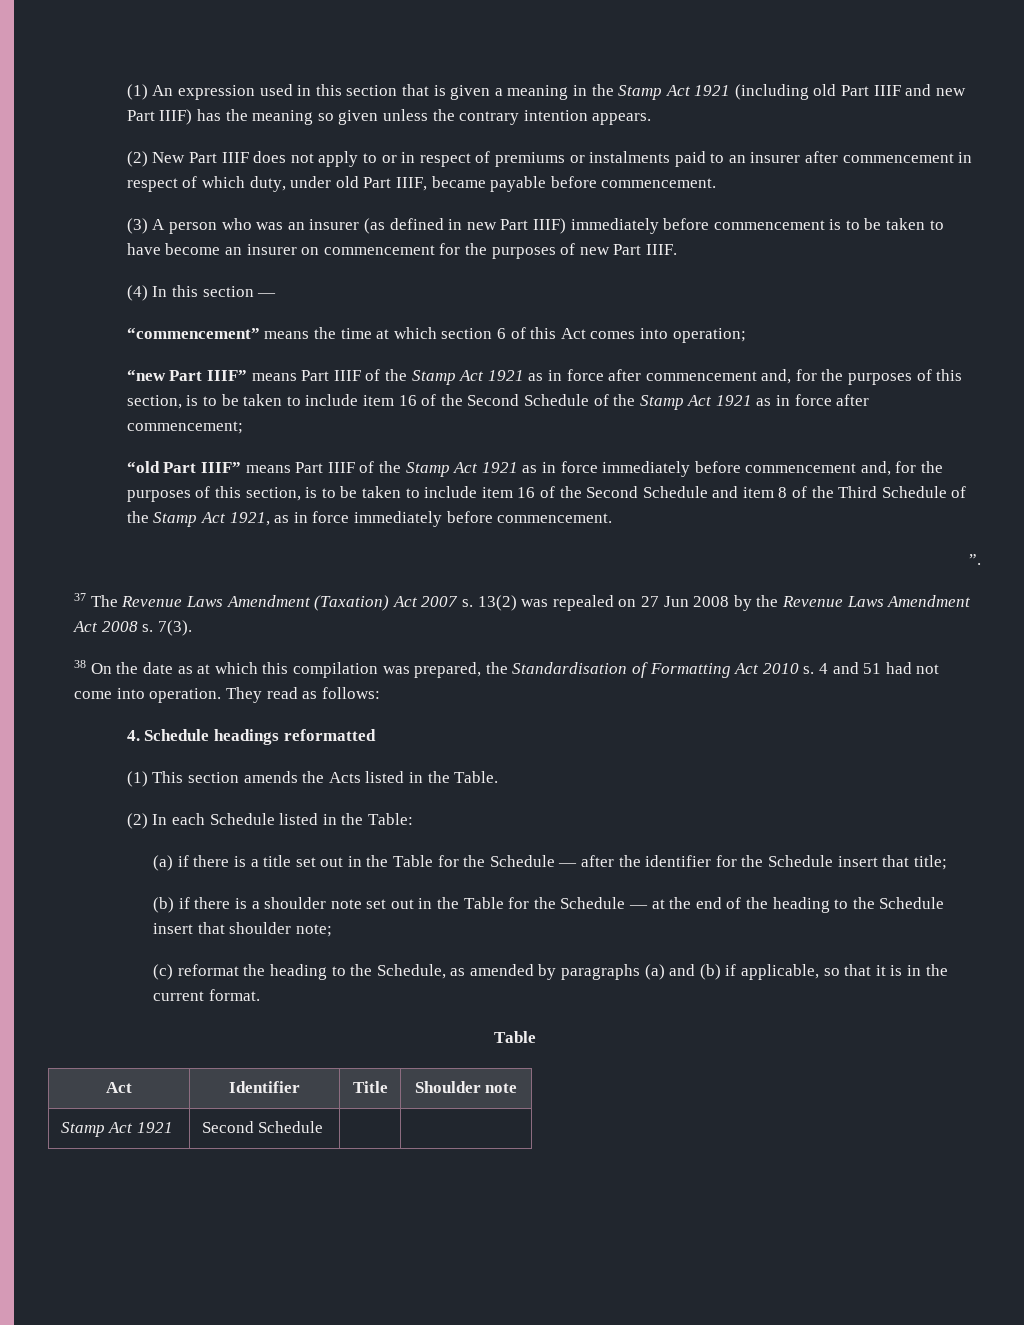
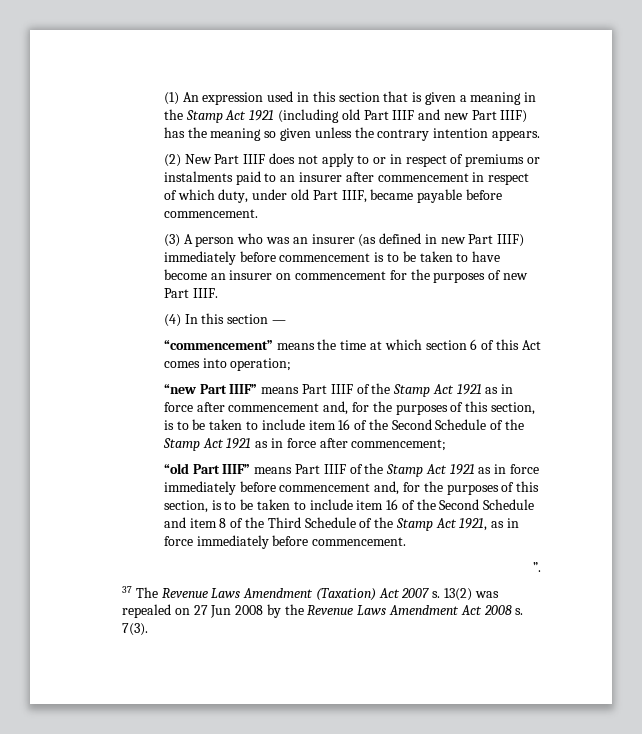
- 38 On the date as at which this compilation was prepared, the Standardisation of Formatting Act 2010 s. 4 and 51 had not come into operation. They read as follows:
- 4. Schedule headings reformatted
- (1) This section amends the Acts listed in the Table.
- (2) In each Schedule listed in the Table:
- (a) if there is a title set out in the Table for the Schedule — after the identifier for the Schedule insert that title;
- (b) if there is a shoulder note set out in the Table for the Schedule — at the end of the heading to the Schedule insert that shoulder note;
- (c) reformat the heading to the Schedule, as amended by paragraphs (a) and (b) if applicable, so that it is in the current format.
- Table
- Act | Identifier | Title | Shoulder note
- Stamp Act 1921 | Second Schedule | |

